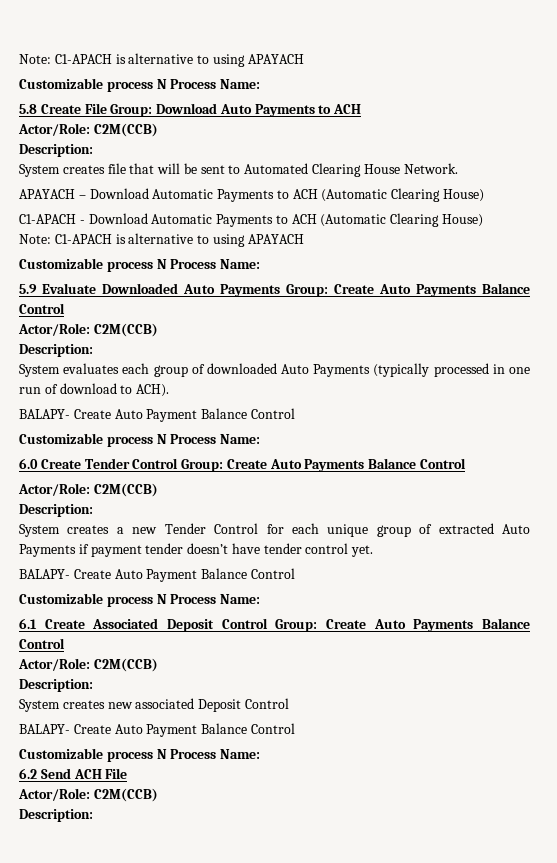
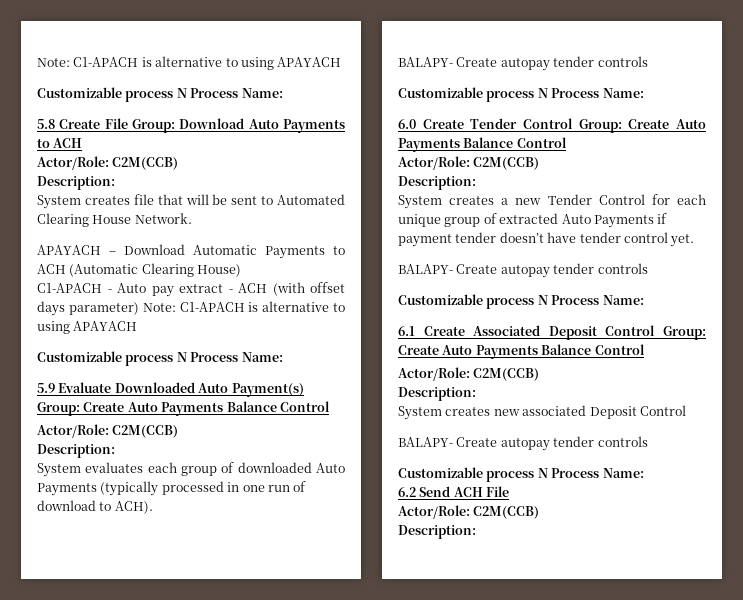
- C1-APACH - Download Automatic Payments to ACH (Automatic Clearing House)
- Note: C1-APACH is alternative to using APAYACH
+ C1-APACH - Auto pay extract - ACH (with offset days parameter) Note: C1-APACH is alternative to using APAYACH
- 5.9 Evaluate Downloaded Auto Payments Group: Create Auto Payments Balance Control
+ 5.9 Evaluate Downloaded Auto Payment(s) Group: Create Auto Payments Balance Control
  System evaluates each group of downloaded Auto Payments (typically processed in one run of download to ACH).
- BALAPY- Create Auto Payment Balance Control
+ BALAPY- Create autopay tender controls
  System creates a new Tender Control for each unique group of extracted Auto Payments if payment tender doesn’t have tender control yet.
- BALAPY- Create Auto Payment Balance Control
+ BALAPY- Create autopay tender controls
  System creates new associated Deposit Control
- BALAPY- Create Auto Payment Balance Control
+ BALAPY- Create autopay tender controls

